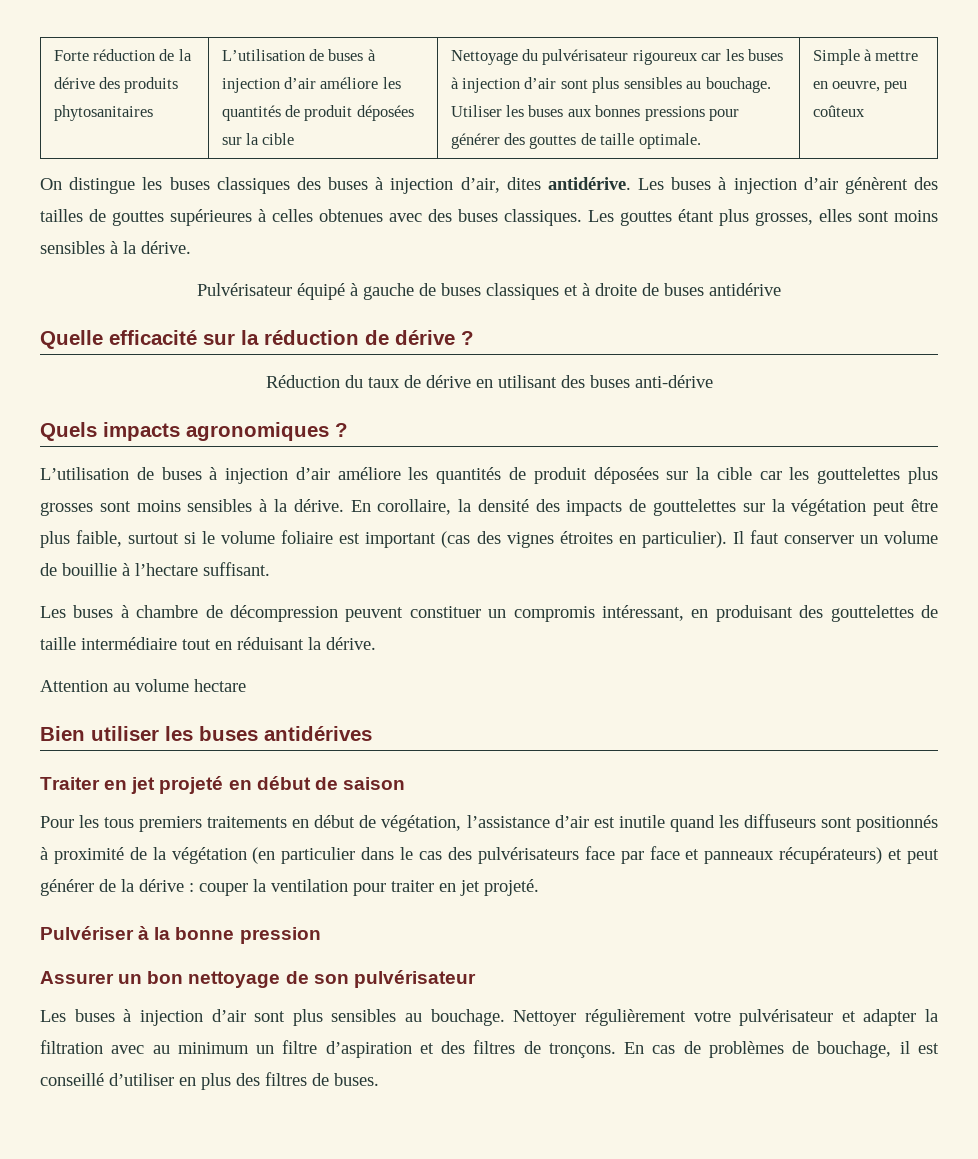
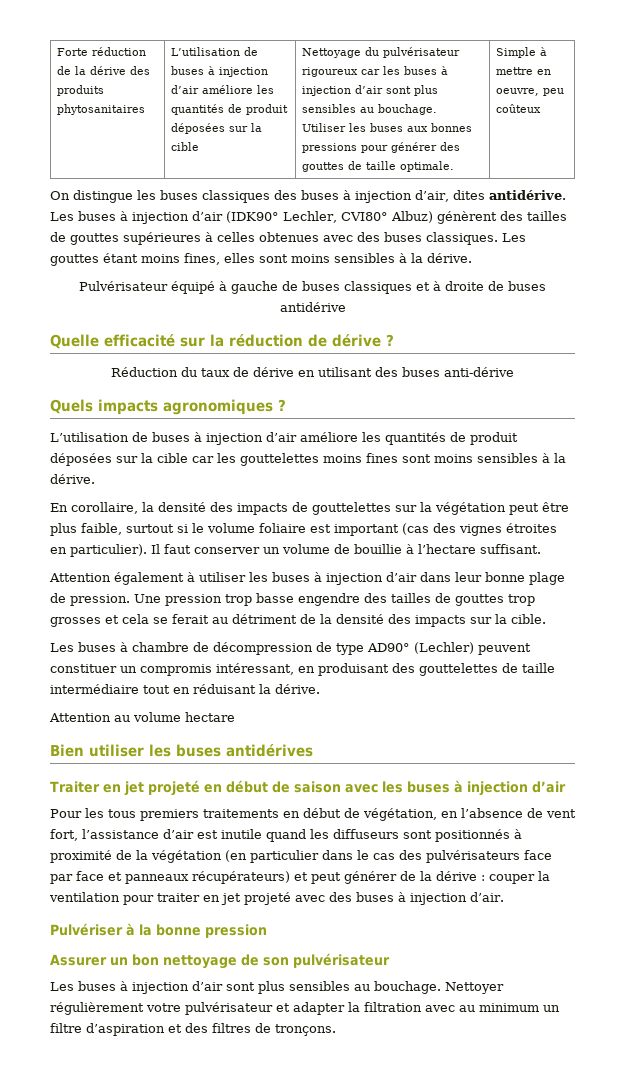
- Les buses à injection d’air génèrent des tailles de gouttes supérieures à celles obtenues avec des buses classiques.
+ Les buses à injection d’air (IDK90° Lechler, CVI80° Albuz) génèrent des tailles de gouttes supérieures à celles obtenues avec des buses classiques.
- Les gouttes étant plus grosses, elles sont moins sensibles à la dérive.
+ Les gouttes étant moins fines, elles sont moins sensibles à la dérive.
- L’utilisation de buses à injection d’air améliore les quantités de produit déposées sur la cible car les gouttelettes plus grosses sont moins sensibles à la dérive. En corollaire, la densité des impacts de gouttelettes sur la végétation peut être plus faible, surtout si le volume foliaire est important (cas des vignes étroites en particulier).
+ L’utilisation de buses à injection d’air améliore les quantités de produit déposées sur la cible car les gouttelettes moins fines sont moins sensibles à la dérive.
+ En corollaire, la densité des impacts de gouttelettes sur la végétation peut être plus faible, surtout si le volume foliaire est important (cas des vignes étroites en particulier).
+ Attention également à utiliser les buses à injection d’air dans leur bonne plage de pression. Une pression trop basse engendre des tailles de gouttes trop grosses et cela se ferait au détriment de la densité des impacts sur la cible.
- Les buses à chambre de décompression peuvent constituer un compromis intéressant, en produisant des gouttelettes de taille intermédiaire tout en réduisant la dérive.
+ Les buses à chambre de décompression de type AD90° (Lechler) peuvent constituer un compromis intéressant, en produisant des gouttelettes de taille intermédiaire tout en réduisant la dérive.
- Traiter en jet projeté en début de saison
+ Traiter en jet projeté en début de saison avec les buses à injection d’air
- Pour les tous premiers traitements en début de végétation, l’assistance d’air est inutile quand les diffuseurs sont positionnés à proximité de la végétation (en particulier dans le cas des pulvérisateurs face par face et panneaux récupérateurs) et peut générer de la dérive : couper la ventilation pour traiter en jet projeté.
+ Pour les tous premiers traitements en début de végétation, en l’absence de vent fort, l’assistance d’air est inutile quand les diffuseurs sont positionnés à proximité de la végétation (en particulier dans le cas des pulvérisateurs face par face et panneaux récupérateurs) et peut générer de la dérive : couper la ventilation pour traiter en jet projeté avec des buses à injection d’air.
- En cas de problèmes de bouchage, il est conseillé d’utiliser en plus des filtres de buses.

